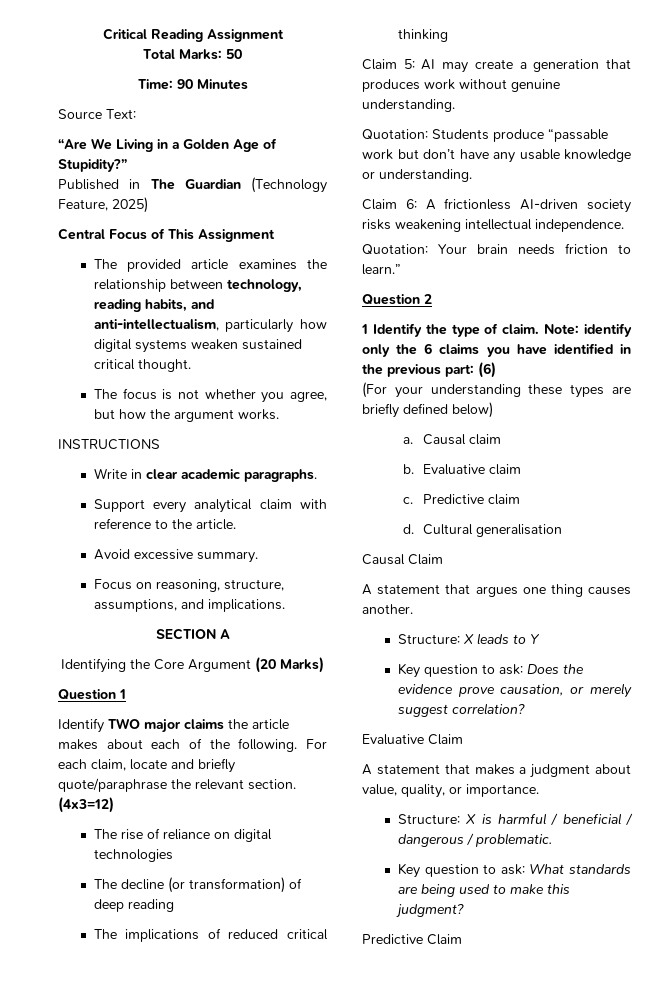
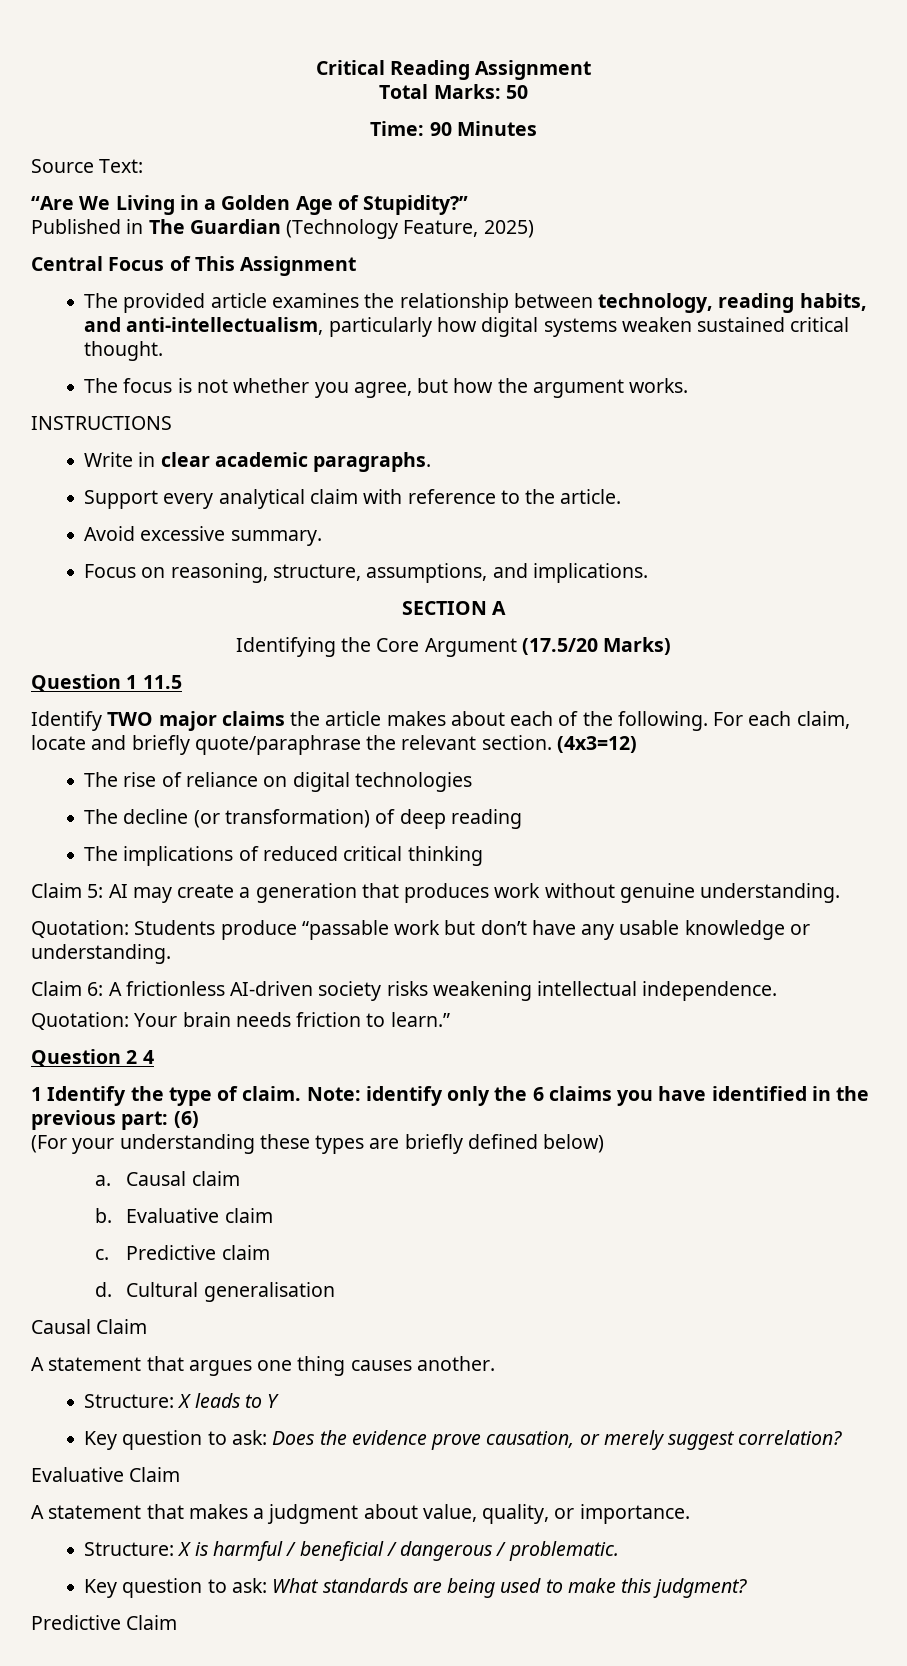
- Identifying the Core Argument (20 Marks)
+ Identifying the Core Argument (17.5/20 Marks)
- Question 1
+ Question 1 11.5
- Question 2
+ Question 2 4

